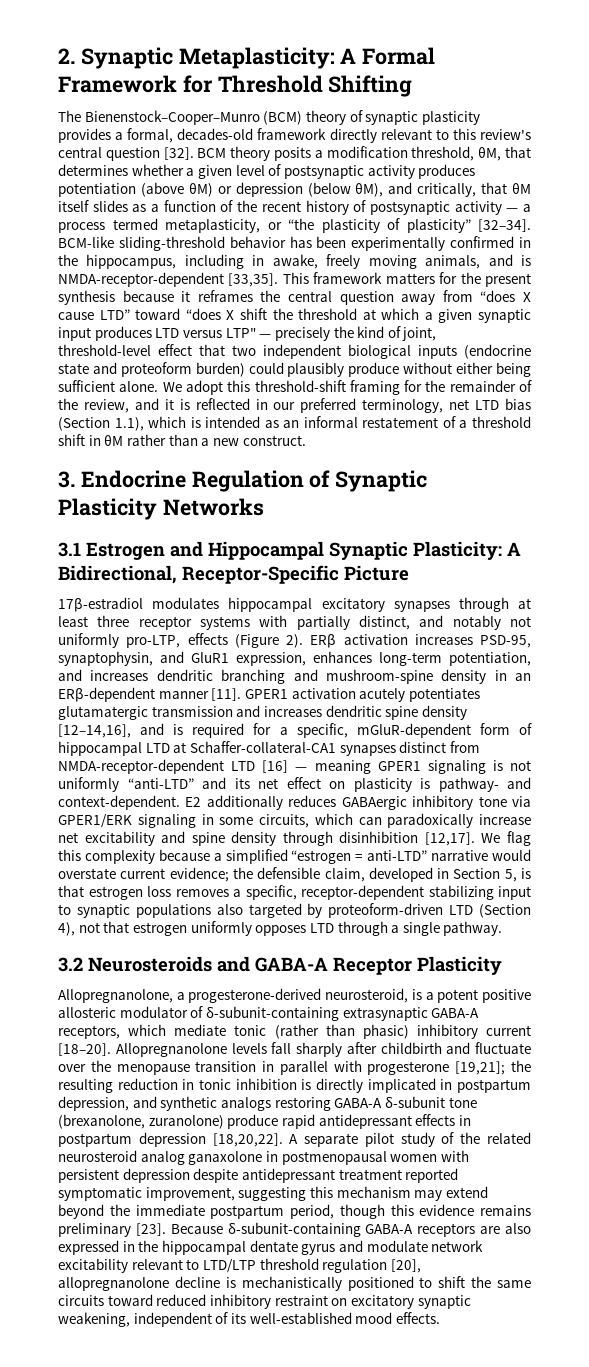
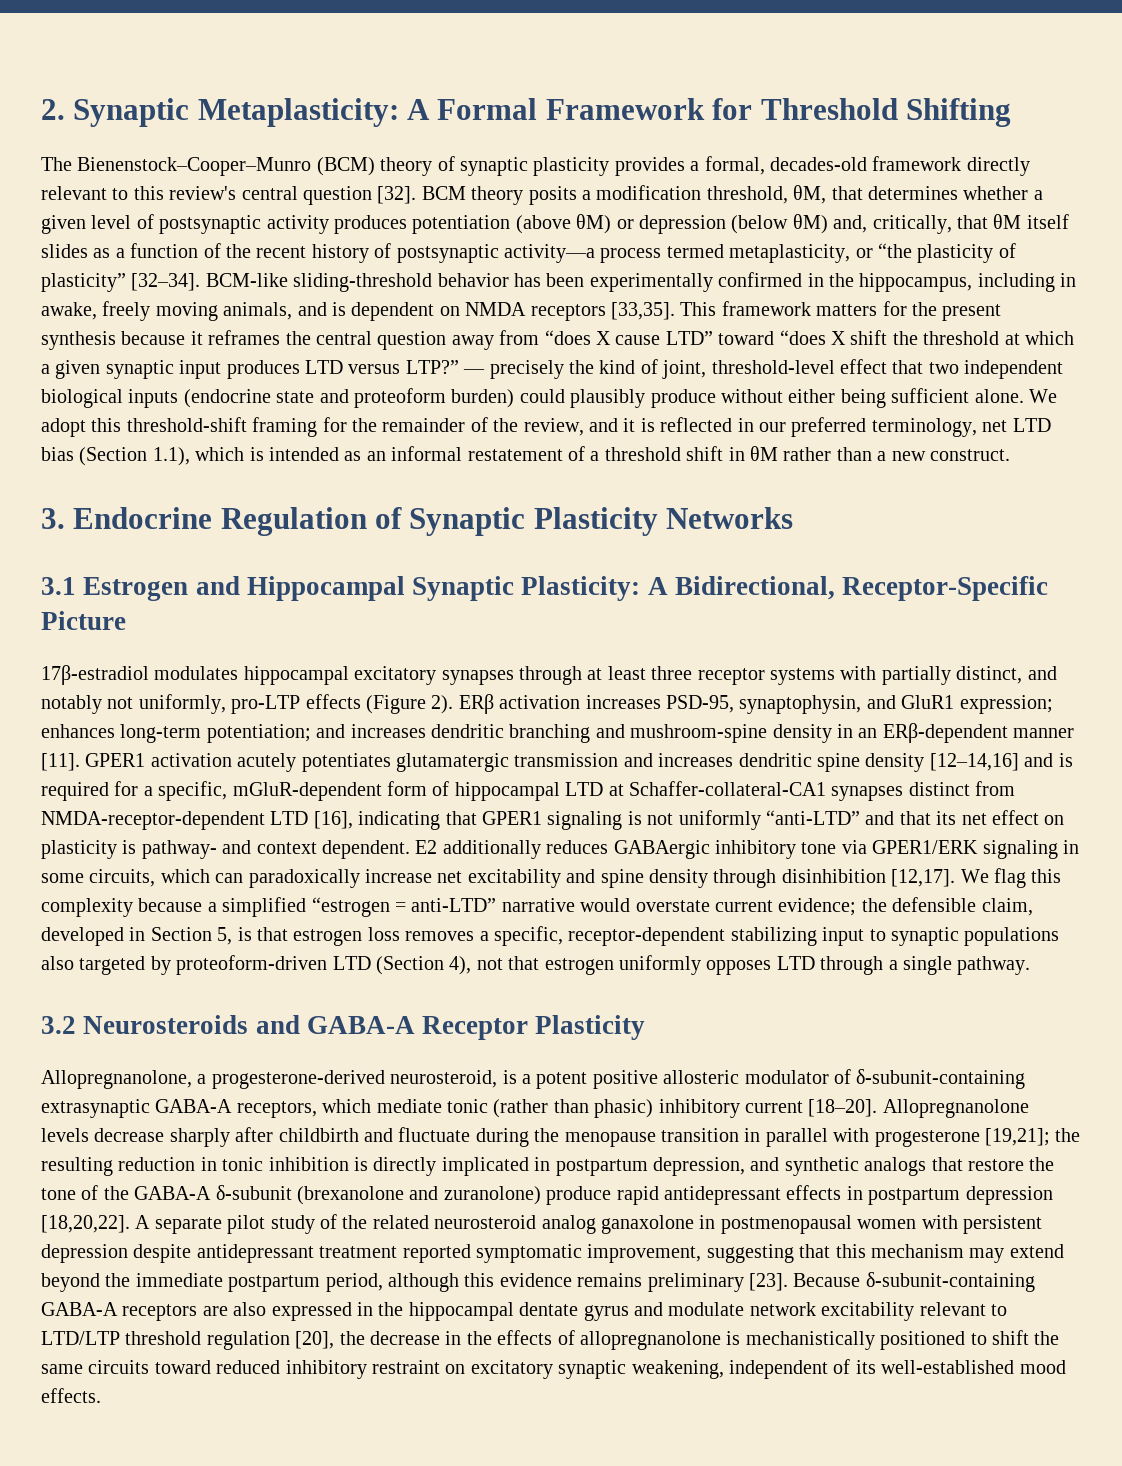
- BCM theory posits a modification threshold, θM, that determines whether a given level of postsynaptic activity produces potentiation (above θM) or depression (below θM), and critically, that θM itself slides as a function of the recent history of postsynaptic activity — a process termed metaplasticity, or “the plasticity of plasticity” [32–34].
+ BCM theory posits a modification threshold, θM, that determines whether a given level of postsynaptic activity produces potentiation (above θM) or depression (below θM) and, critically, that θM itself slides as a function of the recent history of postsynaptic activity—a process termed metaplasticity, or “the plasticity of plasticity” [32–34].
- BCM-like sliding-threshold behavior has been experimentally confirmed in the hippocampus, including in awake, freely moving animals, and is NMDA-receptor-dependent [33,35].
+ BCM-like sliding-threshold behavior has been experimentally confirmed in the hippocampus, including in awake, freely moving animals, and is dependent on NMDA receptors [33,35].
- This framework matters for the present synthesis because it reframes the central question away from “does X cause LTD” toward “does X shift the threshold at which a given synaptic input produces LTD versus LTP" — precisely the kind of joint, threshold-level effect that two independent biological inputs (endocrine state and proteoform burden) could plausibly produce without either being sufficient alone.
+ This framework matters for the present synthesis because it reframes the central question away from “does X cause LTD” toward “does X shift the threshold at which a given synaptic input produces LTD versus LTP?” — precisely the kind of joint, threshold-level effect that two independent biological inputs (endocrine state and proteoform burden) could plausibly produce without either being sufficient alone.
- 17β-estradiol modulates hippocampal excitatory synapses through at least three receptor systems with partially distinct, and notably not uniformly pro-LTP, effects (Figure 2).
+ 17β-estradiol modulates hippocampal excitatory synapses through at least three receptor systems with partially distinct, and notably not uniformly, pro-LTP effects (Figure 2).
- ERβ activation increases PSD-95, synaptophysin, and GluR1 expression, enhances long-term potentiation, and increases dendritic branching and mushroom-spine density in an ERβ-dependent manner [11].
+ ERβ activation increases PSD-95, synaptophysin, and GluR1 expression; enhances long-term potentiation; and increases dendritic branching and mushroom-spine density in an ERβ-dependent manner [11].
- GPER1 activation acutely potentiates glutamatergic transmission and increases dendritic spine density [12–14,16], and is required for a specific, mGluR-dependent form of hippocampal LTD at Schaffer-collateral-CA1 synapses distinct from NMDA-receptor-dependent LTD [16] — meaning GPER1 signaling is not uniformly “anti-LTD” and its net effect on plasticity is pathway- and context-dependent.
+ GPER1 activation acutely potentiates glutamatergic transmission and increases dendritic spine density [12–14,16] and is required for a specific, mGluR-dependent form of hippocampal LTD at Schaffer-collateral-CA1 synapses distinct from NMDA-receptor-dependent LTD [16], indicating that GPER1 signaling is not uniformly “anti-LTD” and that its net effect on plasticity is pathway- and context dependent.
- Allopregnanolone levels fall sharply after childbirth and fluctuate over the menopause transition in parallel with progesterone [19,21]; the resulting reduction in tonic inhibition is directly implicated in postpartum depression, and synthetic analogs restoring GABA-A δ-subunit tone (brexanolone, zuranolone) produce rapid antidepressant effects in postpartum depression [18,20,22].
+ Allopregnanolone levels decrease sharply after childbirth and fluctuate during the menopause transition in parallel with progesterone [19,21]; the resulting reduction in tonic inhibition is directly implicated in postpartum depression, and synthetic analogs that restore the tone of the GABA-A δ-subunit (brexanolone and zuranolone) produce rapid antidepressant effects in postpartum depression [18,20,22].
- A separate pilot study of the related neurosteroid analog ganaxolone in postmenopausal women with persistent depression despite antidepressant treatment reported symptomatic improvement, suggesting this mechanism may extend beyond the immediate postpartum period, though this evidence remains preliminary [23].
+ A separate pilot study of the related neurosteroid analog ganaxolone in postmenopausal women with persistent depression despite antidepressant treatment reported symptomatic improvement, suggesting that this mechanism may extend beyond the immediate postpartum period, although this evidence remains preliminary [23].
- Because δ-subunit-containing GABA-A receptors are also expressed in the hippocampal dentate gyrus and modulate network excitability relevant to LTD/LTP threshold regulation [20], allopregnanolone decline is mechanistically positioned to shift the same circuits toward reduced inhibitory restraint on excitatory synaptic weakening, independent of its well-established mood effects.
+ Because δ-subunit-containing GABA-A receptors are also expressed in the hippocampal dentate gyrus and modulate network excitability relevant to LTD/LTP threshold regulation [20], the decrease in the effects of allopregnanolone is mechanistically positioned to shift the same circuits toward reduced inhibitory restraint on excitatory synaptic weakening, independent of its well-established mood effects.

